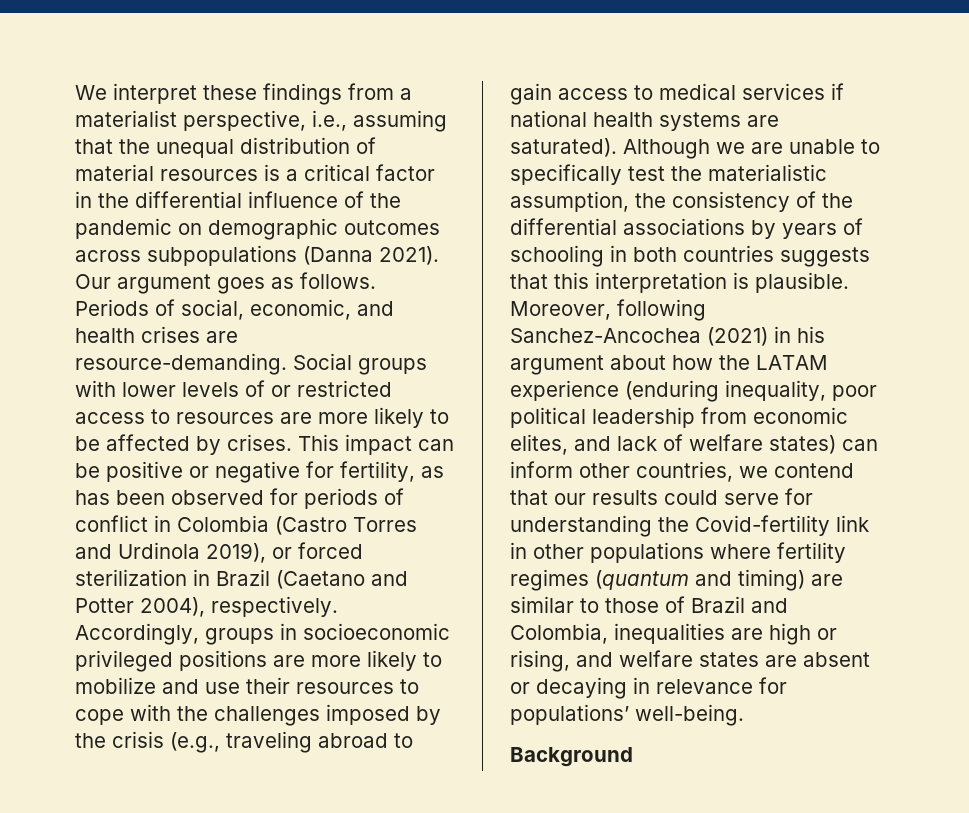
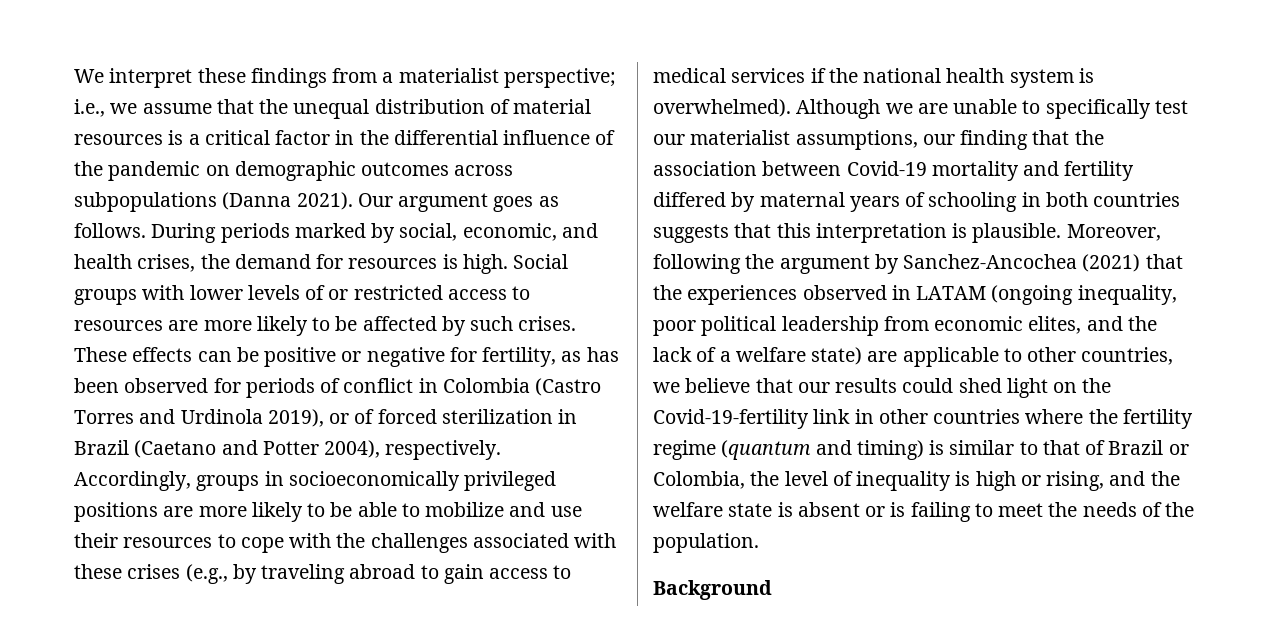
- We interpret these findings from a materialist perspective, i.e., assuming that the unequal distribution of material resources is a critical factor in the differential influence of the pandemic on demographic outcomes across subpopulations (Danna 2021).
+ We interpret these findings from a materialist perspective; i.e., we assume that the unequal distribution of material resources is a critical factor in the differential influence of the pandemic on demographic outcomes across subpopulations (Danna 2021).
- Periods of social, economic, and health crises are resource-demanding.
+ During periods marked by social, economic, and health crises, the demand for resources is high.
- Social groups with lower levels of or restricted access to resources are more likely to be affected by crises. This impact can be positive or negative for fertility, as has been observed for periods of conflict in Colombia (Castro Torres and Urdinola 2019), or forced sterilization in Brazil (Caetano and Potter 2004), respectively.
+ Social groups with lower levels of or restricted access to resources are more likely to be affected by such crises. These effects can be positive or negative for fertility, as has been observed for periods of conflict in Colombia (Castro Torres and Urdinola 2019), or of forced sterilization in Brazil (Caetano and Potter 2004), respectively.
- Accordingly, groups in socioeconomic privileged positions are more likely to mobilize and use their resources to cope with the challenges imposed by the crisis (e.g., traveling abroad to gain access to medical services if national health systems are saturated).
+ Accordingly, groups in socioeconomically privileged positions are more likely to be able to mobilize and use their resources to cope with the challenges associated with these crises (e.g., by traveling abroad to gain access to medical services if the national health system is overwhelmed).
- Although we are unable to specifically test the materialistic assumption, the consistency of the differential associations by years of schooling in both countries suggests that this interpretation is plausible.
+ Although we are unable to specifically test our materialist assumptions, our finding that the association between Covid-19 mortality and fertility differed by maternal years of schooling in both countries suggests that this interpretation is plausible.
- Moreover, following Sanchez-Ancochea (2021) in his argument about how the LATAM experience (enduring inequality, poor political leadership from economic elites, and lack of welfare states) can inform other countries, we contend that our results could serve for understanding the Covid-fertility link in other populations where fertility regimes (quantum and timing) are similar to those of Brazil and Colombia, inequalities are high or rising, and welfare states are absent or decaying in relevance for populations’ well-being.
+ Moreover, following the argument by Sanchez-Ancochea (2021) that the experiences observed in LATAM (ongoing inequality, poor political leadership from economic elites, and the lack of a welfare state) are applicable to other countries, we believe that our results could shed light on the Covid-19-fertility link in other countries where the fertility regime (quantum and timing) is similar to that of Brazil or Colombia, the level of inequality is high or rising, and the welfare state is absent or is failing to meet the needs of the population.

